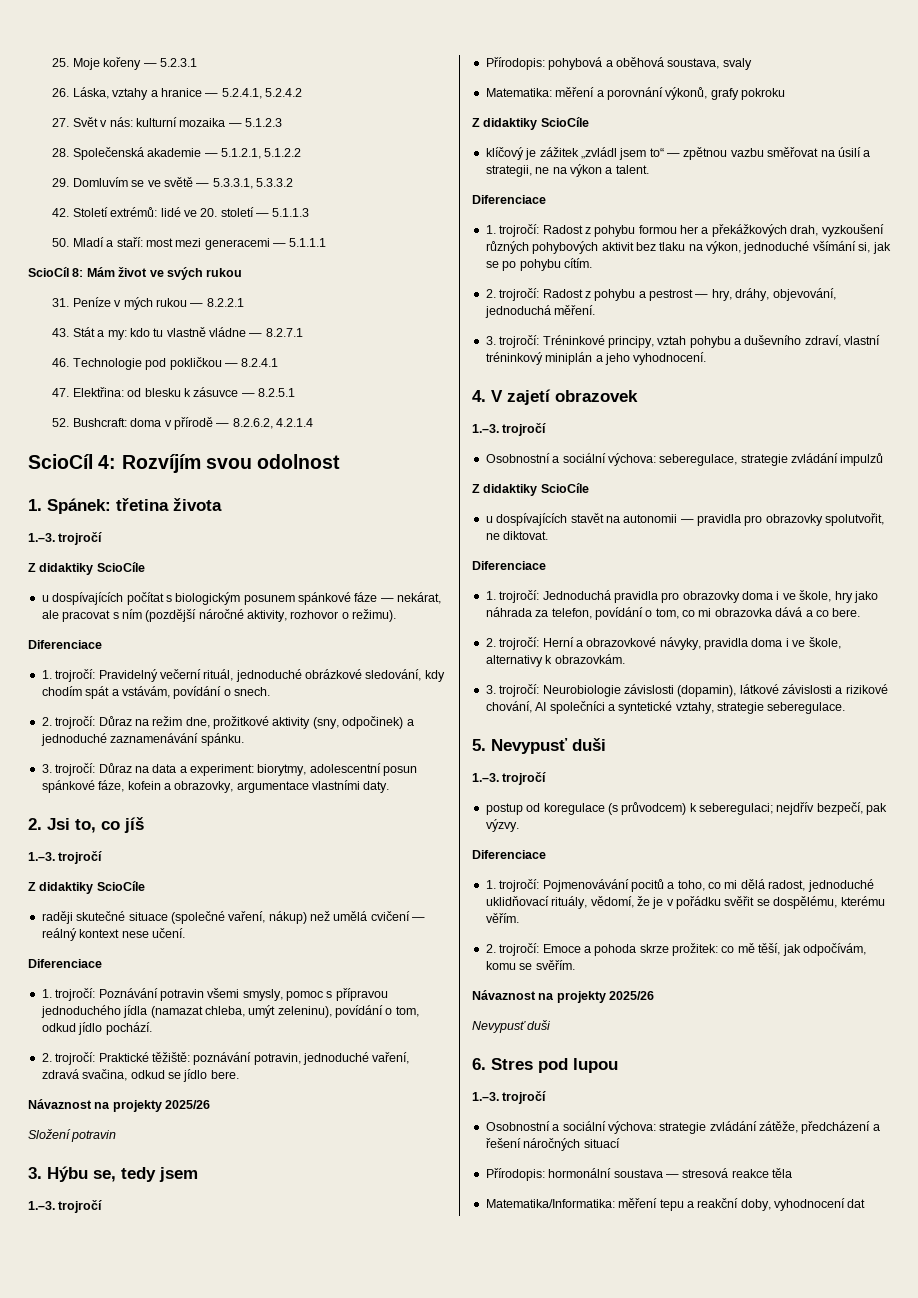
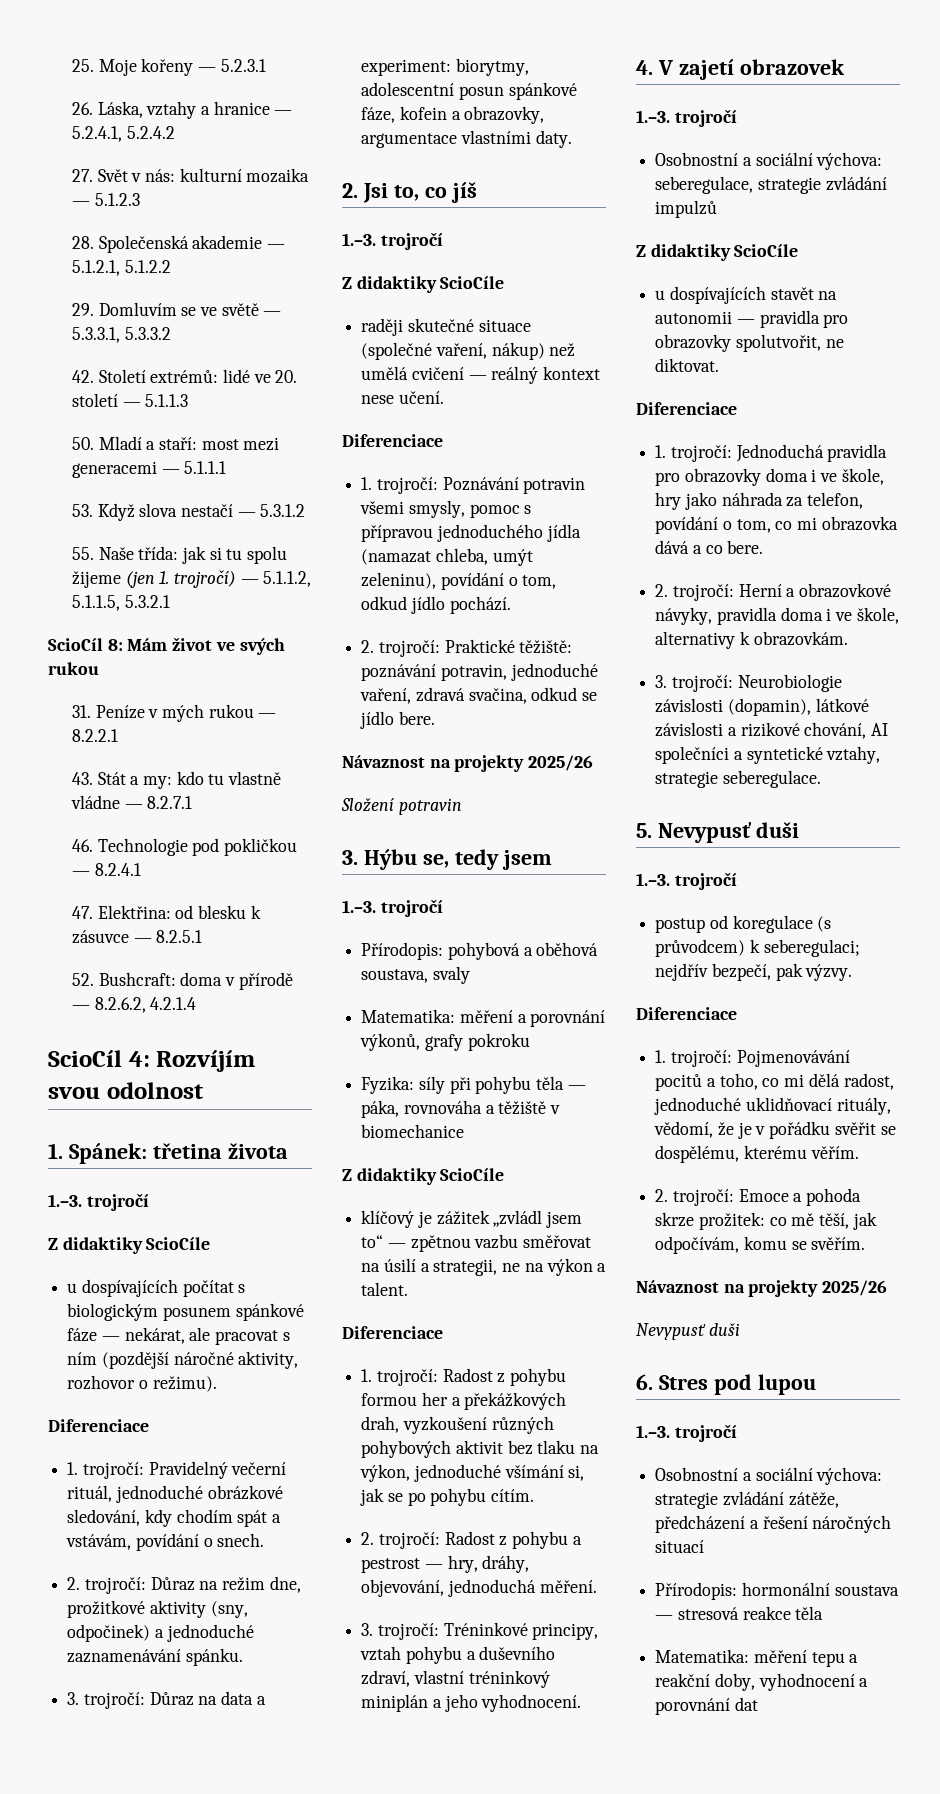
+ 53. Když slova nestačí — 5.3.1.2
+ 55. Naše třída: jak si tu spolu žijeme (jen 1. trojročí) — 5.1.1.2, 5.1.1.5, 5.3.2.1
+ Fyzika: síly při pohybu těla — páka, rovnováha a těžiště v biomechanice
- Matematika/Informatika: měření tepu a reakční doby, vyhodnocení dat
+ Matematika: měření tepu a reakční doby, vyhodnocení a porovnání dat

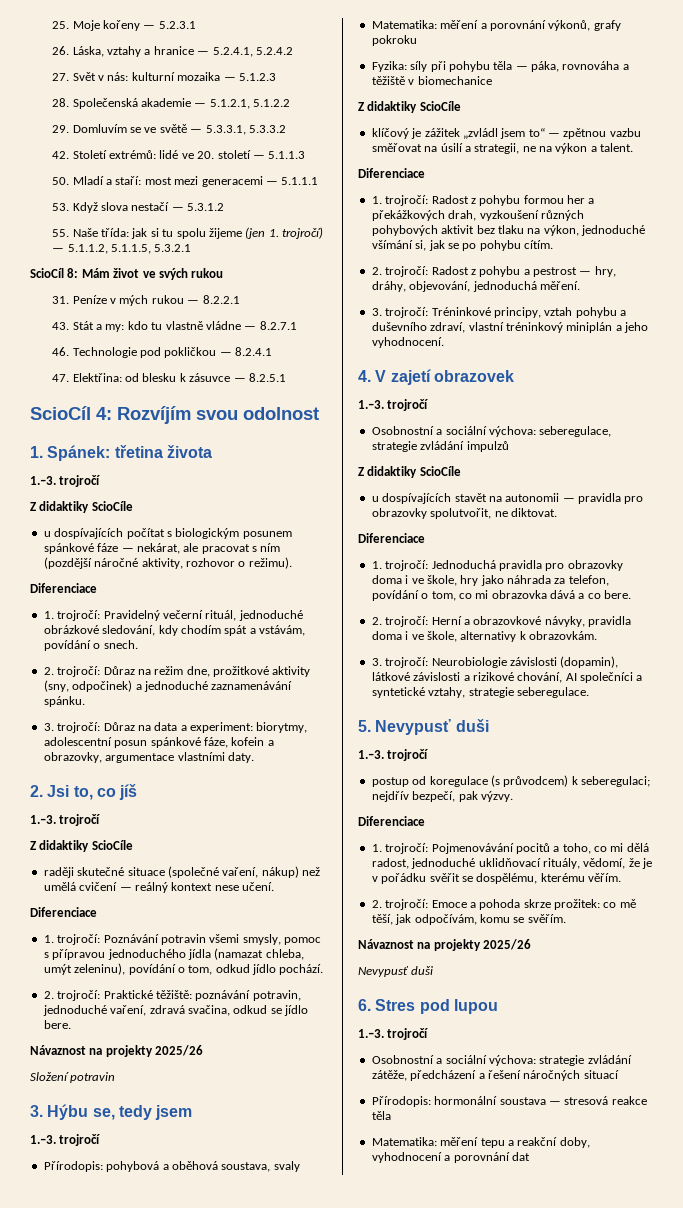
- 52. Bushcraft: doma v přírodě — 8.2.6.2, 4.2.1.4

